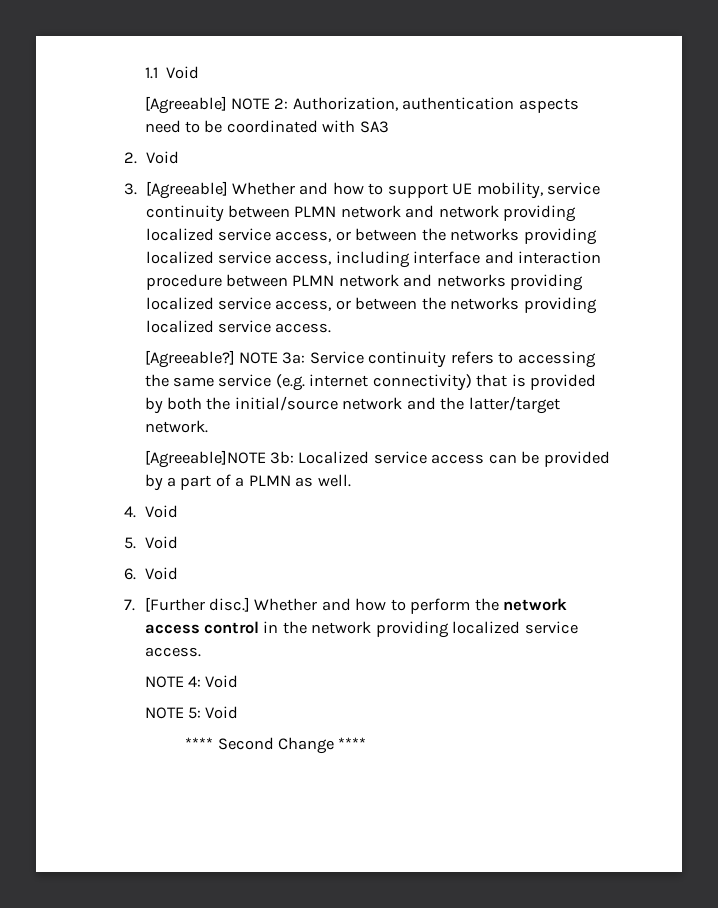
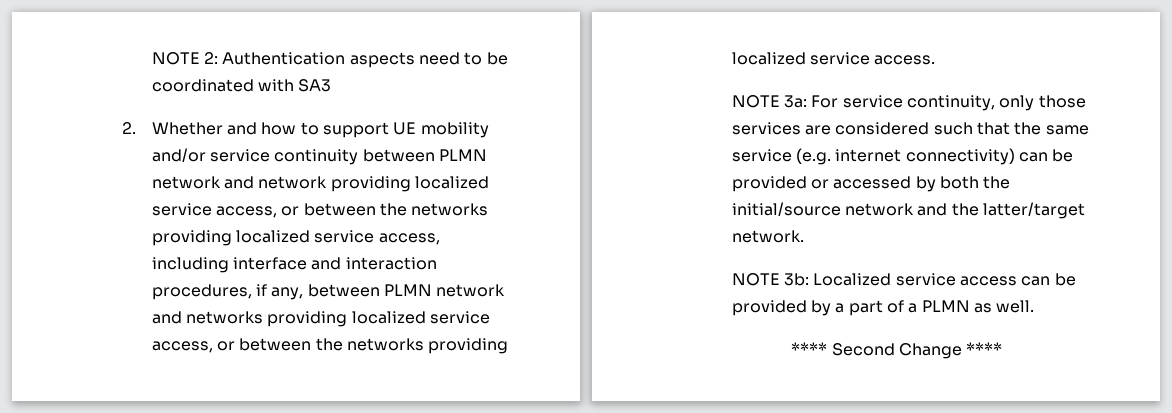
- 1.1 Void
- [Agreeable] NOTE 2: Authorization, authentication aspects need to be coordinated with SA3
+ NOTE 2: Authentication aspects need to be coordinated with SA3
- 2. Void
- 3. [Agreeable] Whether and how to support UE mobility, service continuity between PLMN network and network providing localized service access, or between the networks providing localized service access, including interface and interaction procedure between PLMN network and networks providing localized service access, or between the networks providing localized service access.
+ 2. Whether and how to support UE mobility and/or service continuity between PLMN network and network providing localized service access, or between the networks providing localized service access, including interface and interaction procedures, if any, between PLMN network and networks providing localized service access, or between the networks providing localized service access.
- [Agreeable?] NOTE 3a: Service continuity refers to accessing the same service (e.g. internet connectivity) that is provided by both the initial/source network and the latter/target network.
+ NOTE 3a: For service continuity, only those services are considered such that the same service (e.g. internet connectivity) can be provided or accessed by both the initial/source network and the latter/target network.
- [Agreeable]NOTE 3b: Localized service access can be provided by a part of a PLMN as well.
+ NOTE 3b: Localized service access can be provided by a part of a PLMN as well.
- 4. Void
- 5. Void
- 6. Void
- 7. [Further disc.] Whether and how to perform the network access control in the network providing localized service access.
- NOTE 4: Void
- NOTE 5: Void

